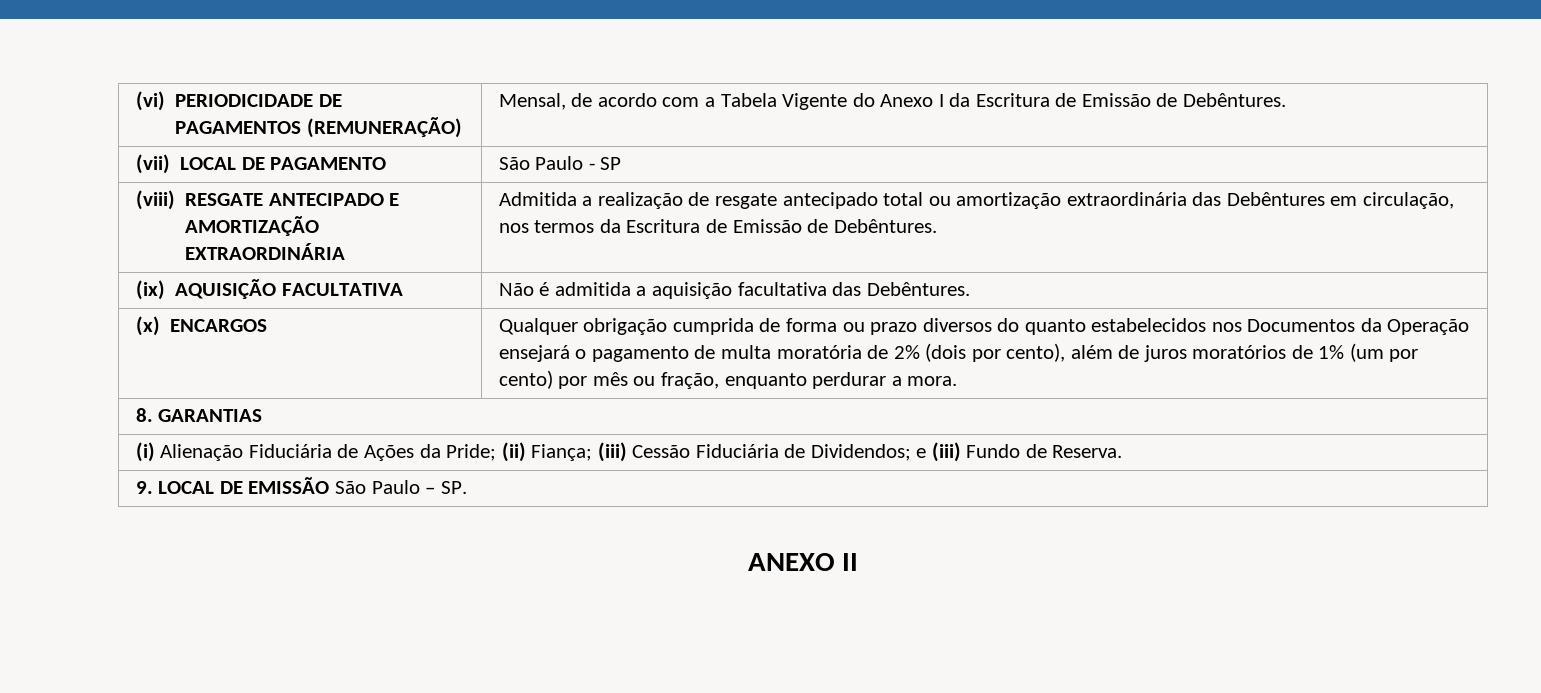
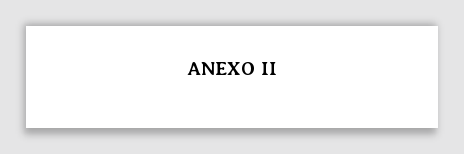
- (vi) PERIODICIDADE DE PAGAMENTOS (REMUNERAÇÃO) | Mensal, de acordo com a Tabela Vigente do Anexo I da Escritura de Emissão de Debêntures.
- (vii) LOCAL DE PAGAMENTO | São Paulo - SP
- (viii) RESGATE ANTECIPADO E AMORTIZAÇÃO EXTRAORDINÁRIA | Admitida a realização de resgate antecipado total ou amortização extraordinária das Debêntures em circulação, nos termos da Escritura de Emissão de Debêntures.
- (ix) AQUISIÇÃO FACULTATIVA | Não é admitida a aquisição facultativa das Debêntures.
- (x) ENCARGOS | Qualquer obrigação cumprida de forma ou prazo diversos do quanto estabelecidos nos Documentos da Operação ensejará o pagamento de multa moratória de 2% (dois por cento), além de juros moratórios de 1% (um por cento) por mês ou fração, enquanto perdurar a mora.
- 8. GARANTIAS
- (i) Alienação Fiduciária de Ações da Pride; (ii) Fiança; (iii) Cessão Fiduciária de Dividendos; e (iii) Fundo de Reserva.
- 9. LOCAL DE EMISSÃO São Paulo – SP.

